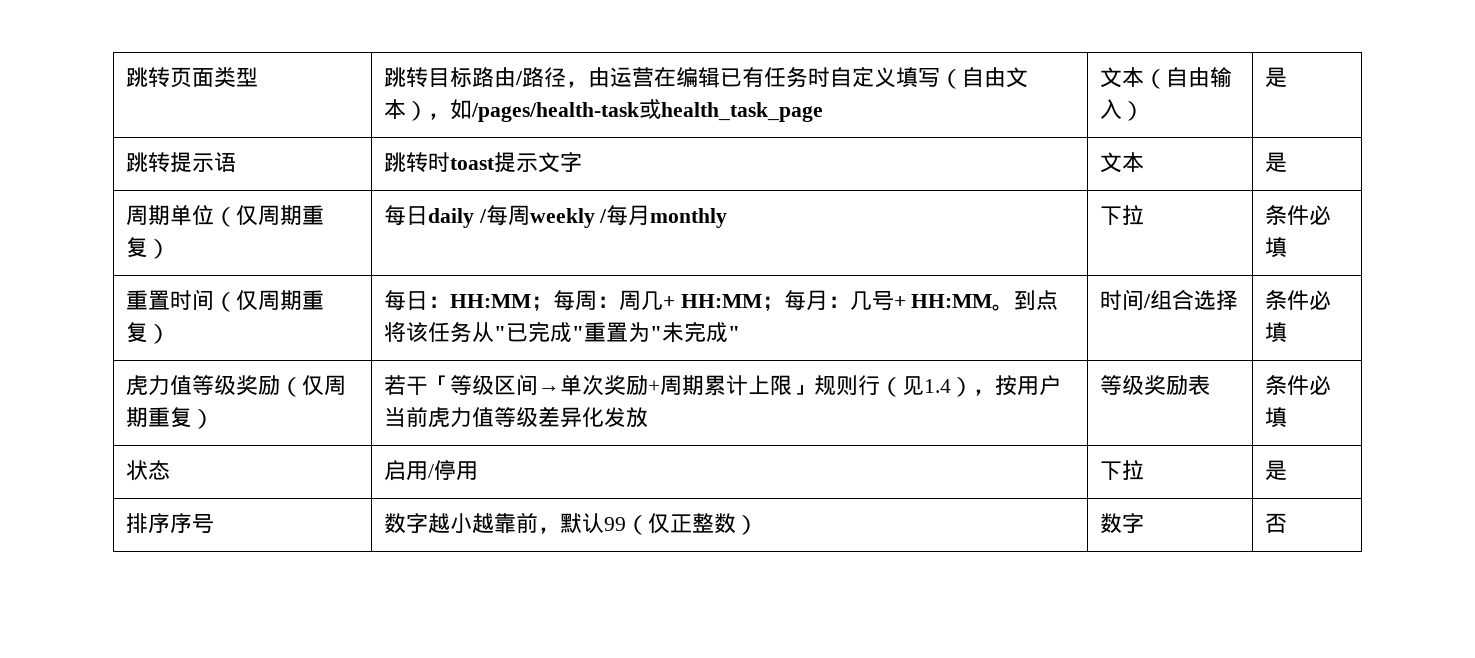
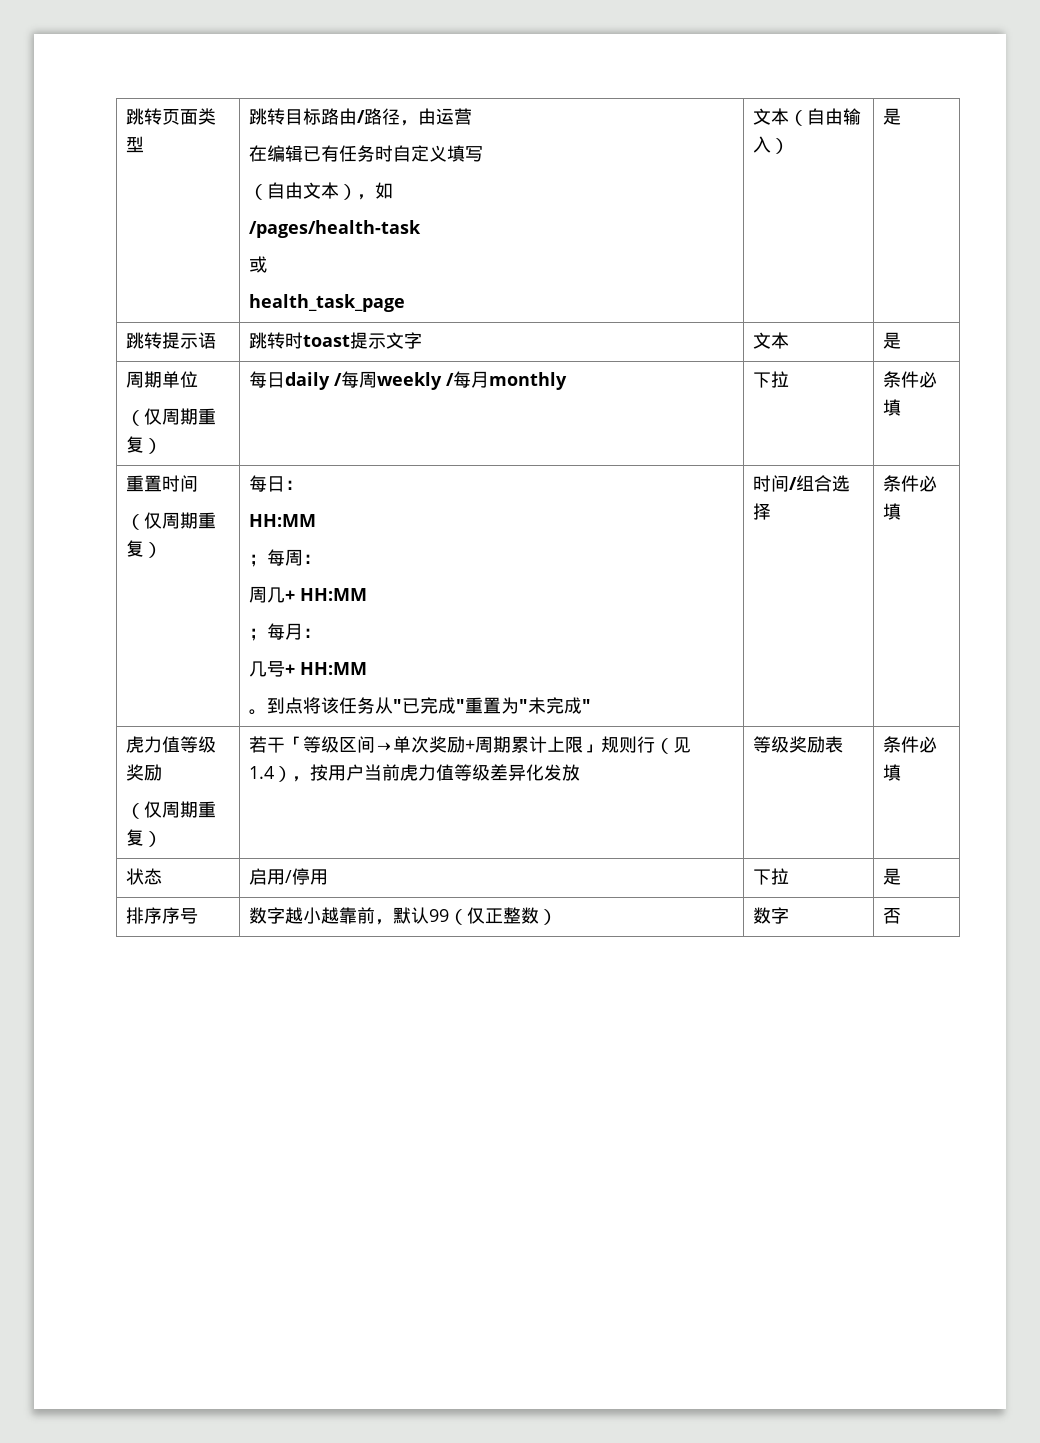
- 跳转页面类型 | 跳转目标路由/路径，由运营在编辑已有任务时自定义填写（自由文本），如/pages/health-task或health_task_page | 文本（自由输入） | 是
+ 跳转页面类型 | 跳转目标路由/路径，由运营
+ 在编辑已有任务时自定义填写
+ （自由文本），如
+ /pages/health-task
+ 或
+ health_task_page | 文本（自由输入） | 是
- 周期单位（仅周期重复） | 每日daily /每周weekly /每月monthly | 下拉 | 条件必填
+ 周期单位
+ （仅周期重复） | 每日daily /每周weekly /每月monthly | 下拉 | 条件必填
- 重置时间（仅周期重复） | 每日：HH:MM；每周：周几+ HH:MM；每月：几号+ HH:MM。到点将该任务从"已完成"重置为"未完成" | 时间/组合选择 | 条件必填
+ 重置时间
+ （仅周期重复） | 每日：
+ HH:MM
+ ；每周：
+ 周几+ HH:MM
+ ；每月：
+ 几号+ HH:MM
+ 。到点将该任务从"已完成"重置为"未完成" | 时间/组合选择 | 条件必填
- 虎力值等级奖励（仅周期重复） | 若干「等级区间→单次奖励+周期累计上限」规则行（见1.4），按用户当前虎力值等级差异化发放 | 等级奖励表 | 条件必填
+ 虎力值等级奖励
+ （仅周期重复） | 若干「等级区间→单次奖励+周期累计上限」规则行（见1.4），按用户当前虎力值等级差异化发放 | 等级奖励表 | 条件必填

